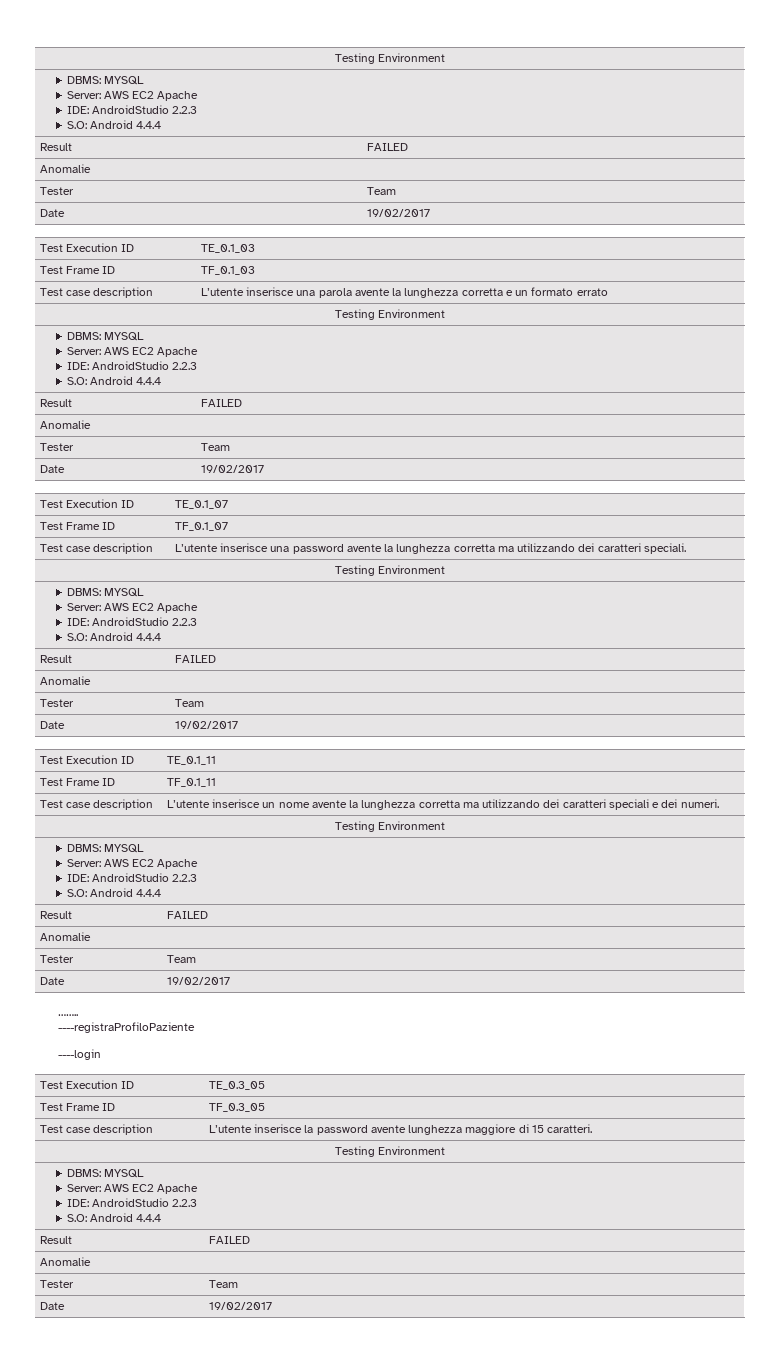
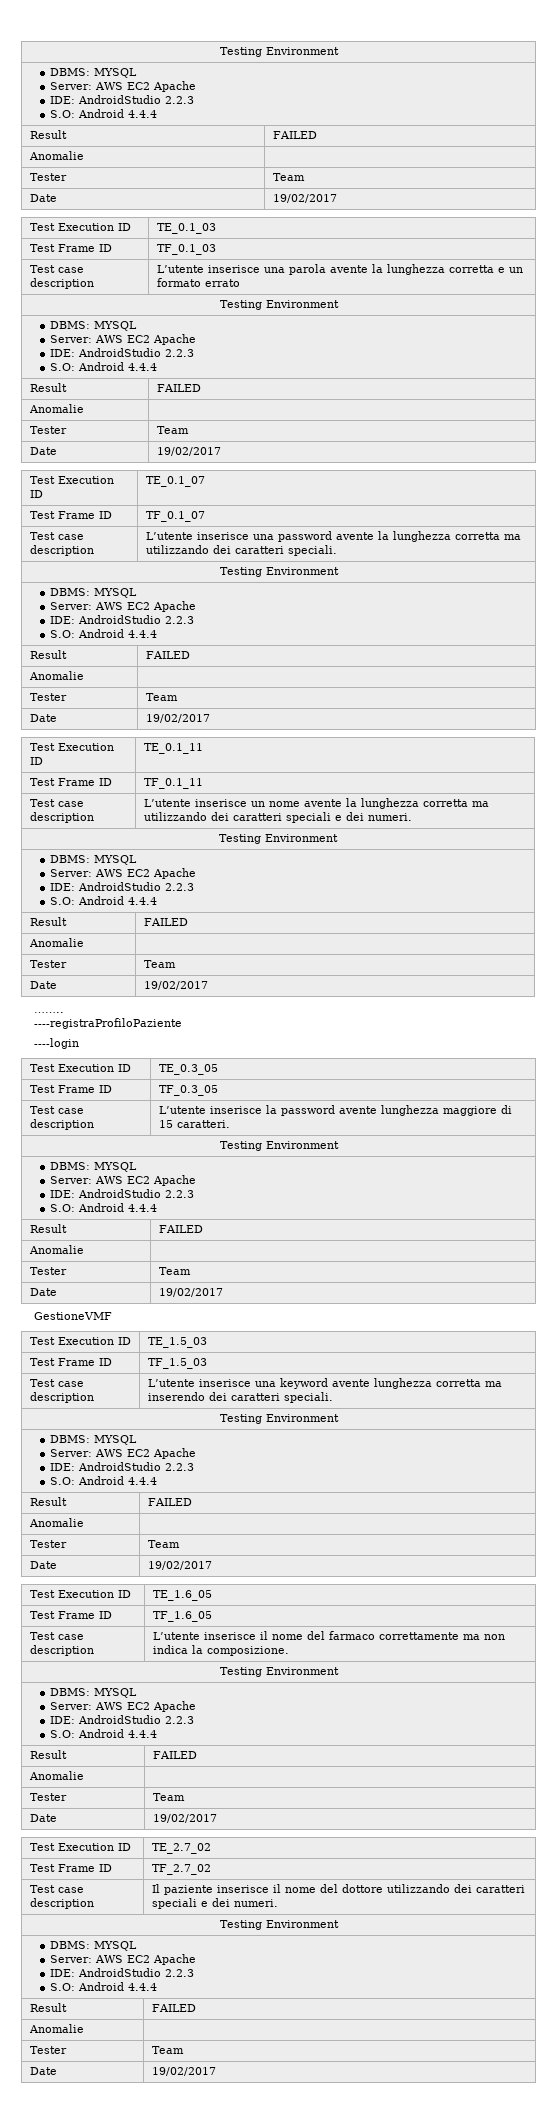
+ GestioneVMF
+ Test Execution ID | TE_1.5_03
+ Test Frame ID | TF_1.5_03
+ Test case description | L’utente inserisce una keyword avente lunghezza corretta ma inserendo dei caratteri speciali.
+ Testing Environment
+ DBMS: MYSQL
+ Server: AWS EC2 Apache
+ IDE: AndroidStudio 2.2.3
+ S.O: Android 4.4.4
+ Result | FAILED
+ Anomalie |
+ Tester | Team
+ Date | 19/02/2017
+ Test Execution ID | TE_1.6_05
+ Test Frame ID | TF_1.6_05
+ Test case description | L’utente inserisce il nome del farmaco correttamente ma non indica la composizione.
+ Testing Environment
+ DBMS: MYSQL
+ Server: AWS EC2 Apache
+ IDE: AndroidStudio 2.2.3
+ S.O: Android 4.4.4
+ Result | FAILED
+ Anomalie |
+ Tester | Team
+ Date | 19/02/2017
+ Test Execution ID | TE_2.7_02
+ Test Frame ID | TF_2.7_02
+ Test case description | Il paziente inserisce il nome del dottore utilizzando dei caratteri speciali e dei numeri.
+ Testing Environment
+ DBMS: MYSQL
+ Server: AWS EC2 Apache
+ IDE: AndroidStudio 2.2.3
+ S.O: Android 4.4.4
+ Result | FAILED
+ Anomalie |
+ Tester | Team
+ Date | 19/02/2017

